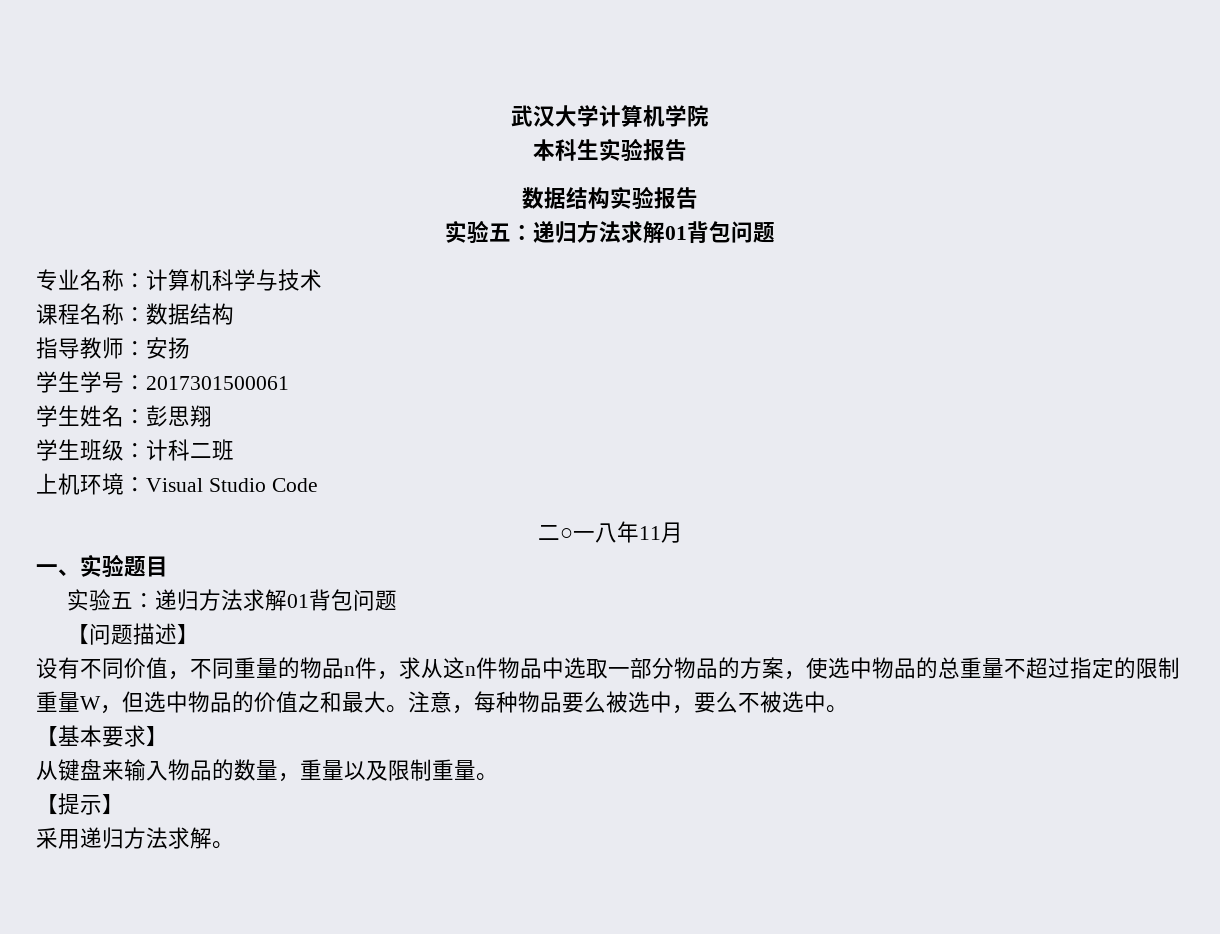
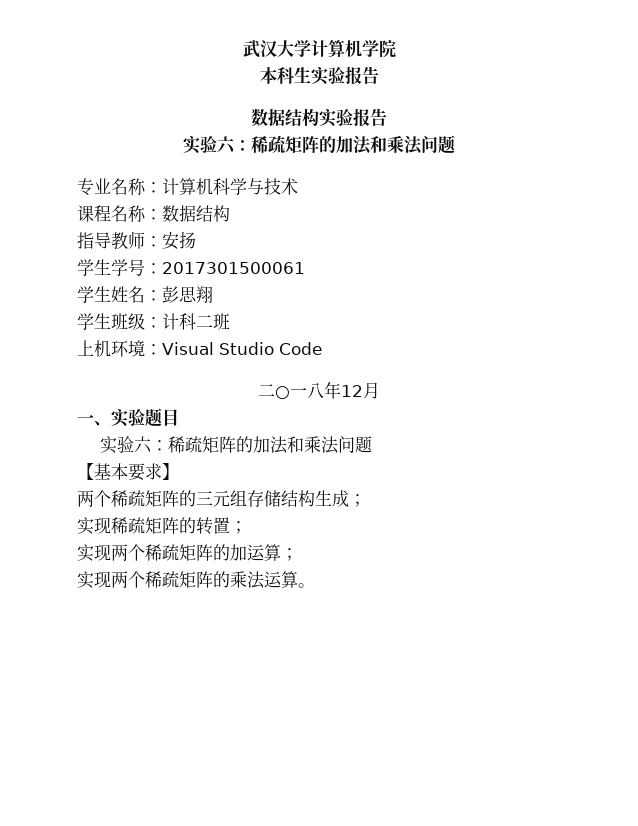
  数据结构实验报告
- 实验五：递归方法求解01背包问题
+ 实验六：稀疏矩阵的加法和乘法问题
- 二○一八年11月
+ 二○一八年12月
  一、实验题目
- 实验五：递归方法求解01背包问题
- 【问题描述】
- 设有不同价值，不同重量的物品n件，求从这n件物品中选取一部分物品的方案，使选中物品的总重量不超过指定的限制重量W，但选中物品的价值之和最大。注意，每种物品要么被选中，要么不被选中。
+ 实验六：稀疏矩阵的加法和乘法问题
  【基本要求】
- 从键盘来输入物品的数量，重量以及限制重量。
- 【提示】
- 采用递归方法求解。
+ 两个稀疏矩阵的三元组存储结构生成；
+ 实现稀疏矩阵的转置；
+ 实现两个稀疏矩阵的加运算；
+ 实现两个稀疏矩阵的乘法运算。

